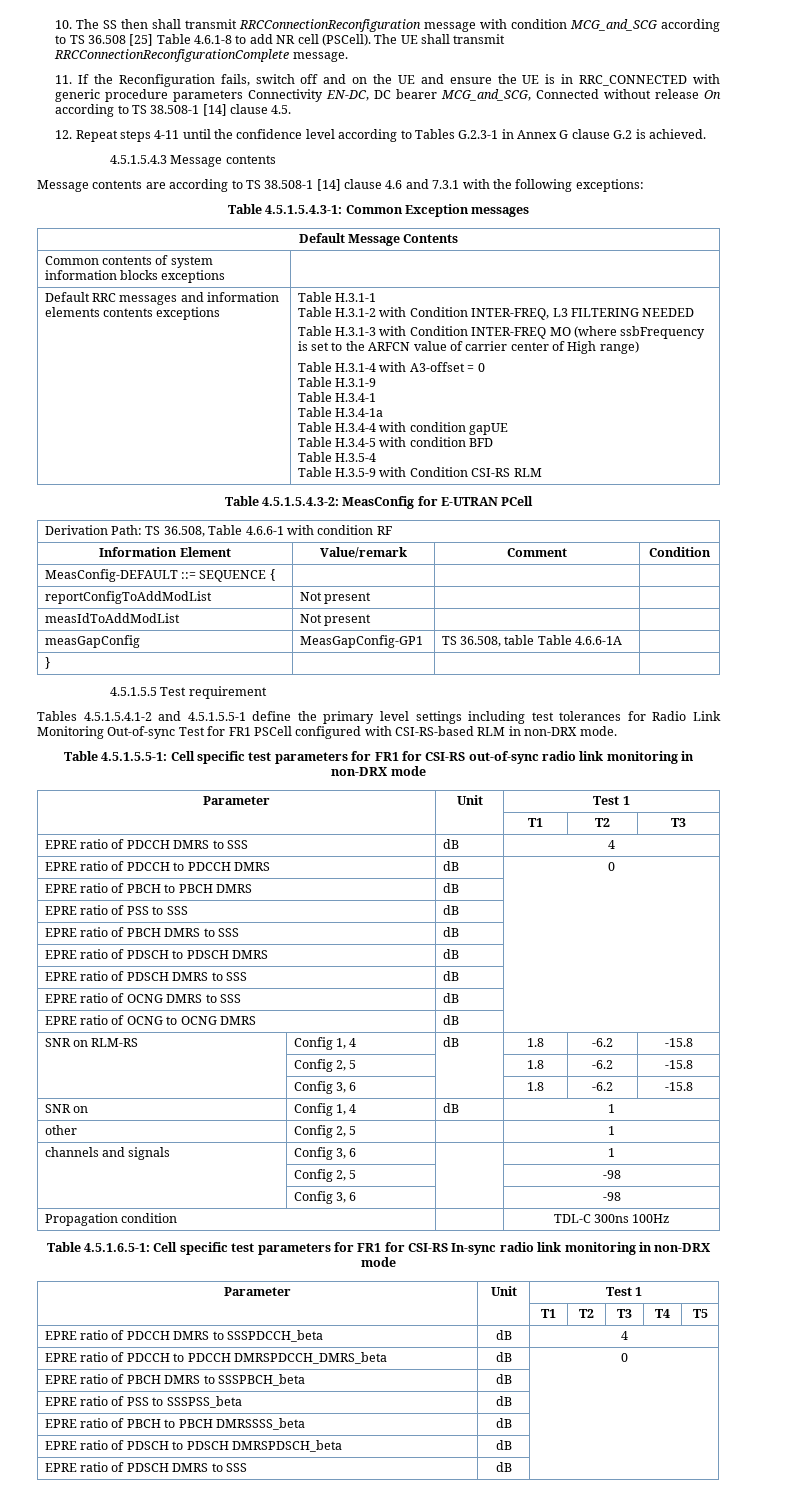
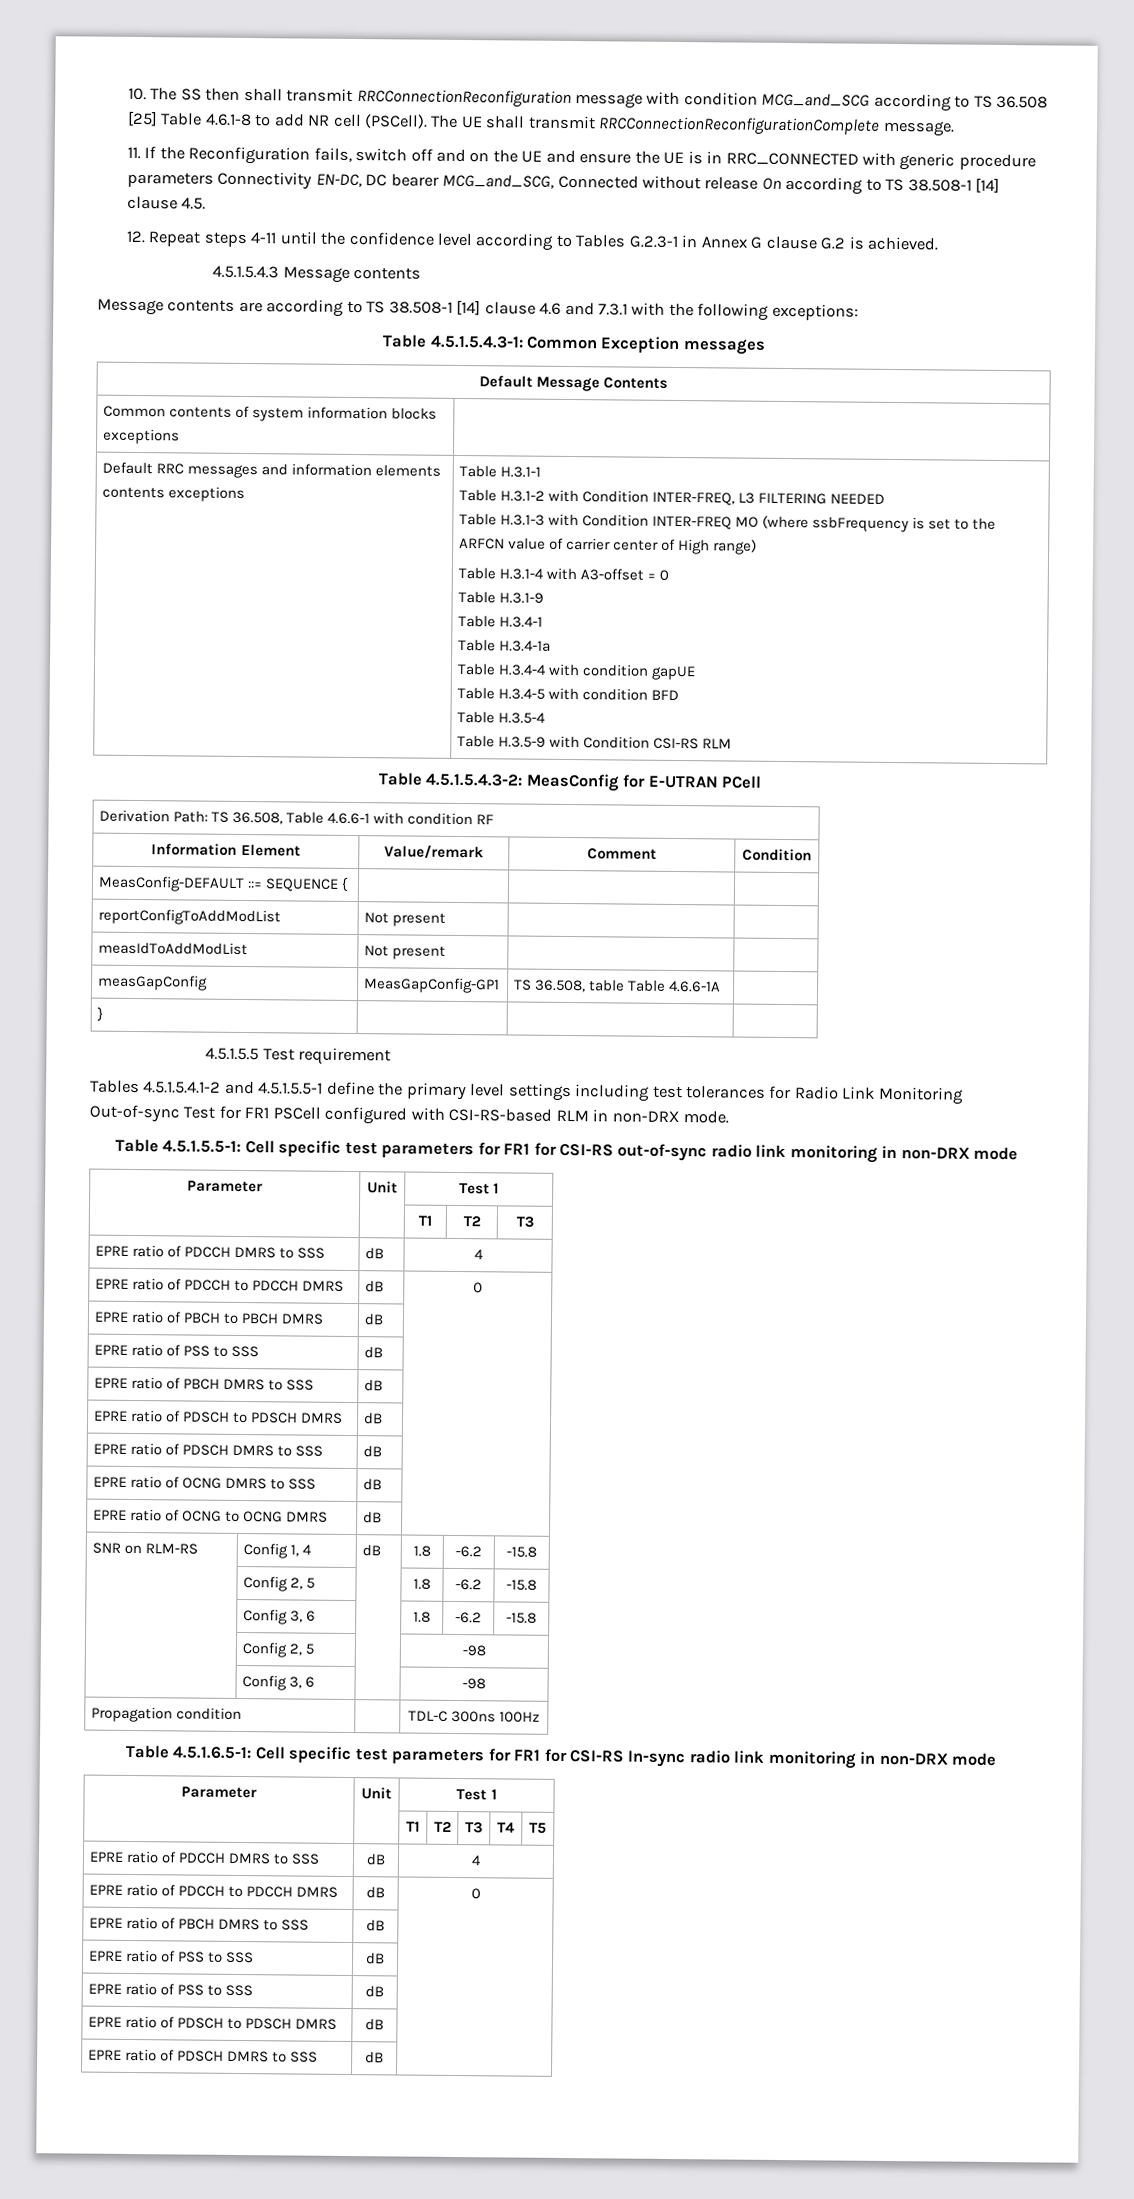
- SNR on | Config 1, 4 | dB | 1
- other | Config 2, 5 | | 1
- channels and signals | Config 3, 6 | | 1
  | | T1 | T2 | T3 | T4 | T5
- EPRE ratio of PDCCH DMRS to SSSPDCCH_beta | dB | 4
- EPRE ratio of PDCCH to PDCCH DMRSPDCCH_DMRS_beta | dB | 0
- EPRE ratio of PBCH DMRS to SSSPBCH_beta | dB |
- EPRE ratio of PSS to SSSPSS_beta | dB |
- EPRE ratio of PBCH to PBCH DMRSSSS_beta | dB |
- EPRE ratio of PDSCH to PDSCH DMRSPDSCH_beta | dB |
+ EPRE ratio of PDCCH DMRS to SSS | dB | 4
+ EPRE ratio of PDCCH to PDCCH DMRS | dB | 0
+ EPRE ratio of PBCH DMRS to SSS | dB |
+ EPRE ratio of PSS to SSS | dB |
+ EPRE ratio of PSS to SSS | dB |
+ EPRE ratio of PDSCH to PDSCH DMRS | dB |

